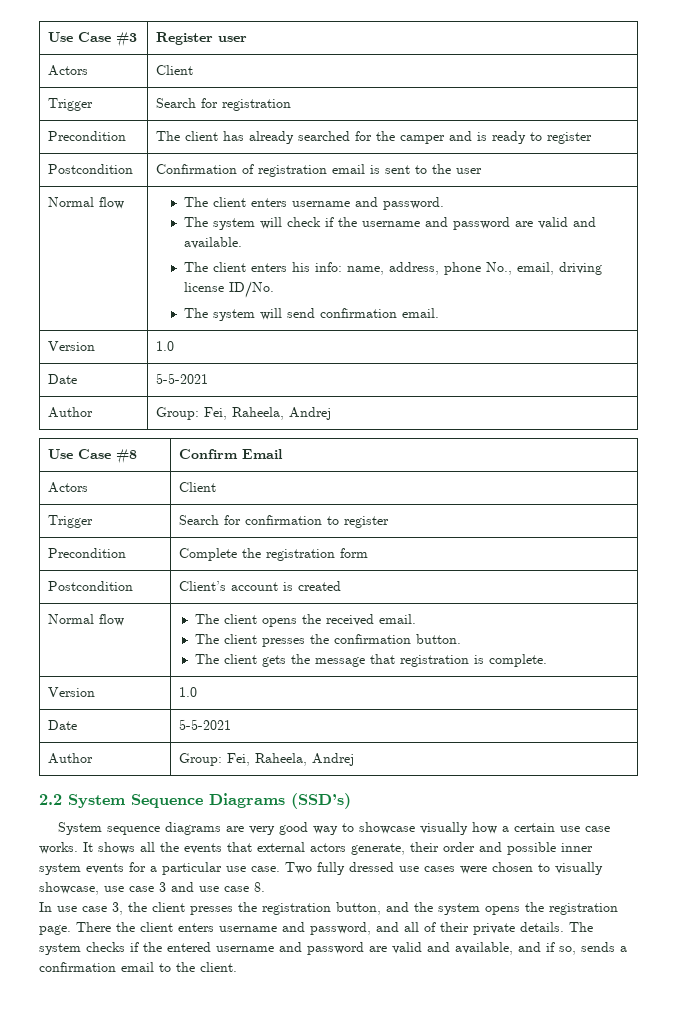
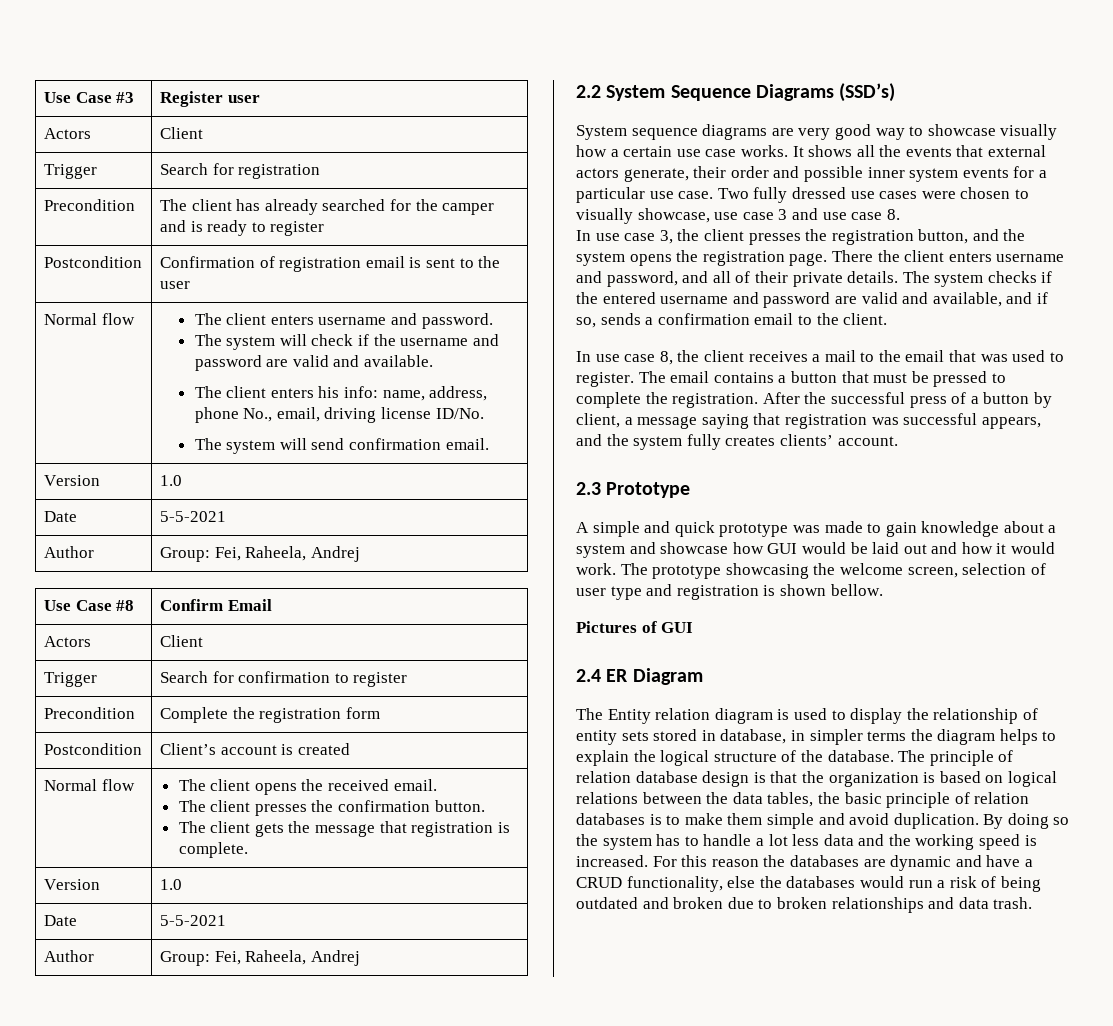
+ In use case 8, the client receives a mail to the email that was used to register. The email contains a button that must be pressed to complete the registration. After the successful press of a button by client, a message saying that registration was successful appears, and the system fully creates clients’ account.
+ 2.3 Prototype
+ A simple and quick prototype was made to gain knowledge about a system and showcase how GUI would be laid out and how it would work. The prototype showcasing the welcome screen, selection of user type and registration is shown bellow.
+ Pictures of GUI
+ 2.4 ER Diagram
+ The Entity relation diagram is used to display the relationship of entity sets stored in database, in simpler terms the diagram helps to explain the logical structure of the database. The principle of relation database design is that the organization is based on logical relations between the data tables, the basic principle of relation databases is to make them simple and avoid duplication. By doing so the system has to handle a lot less data and the working speed is increased. For this reason the databases are dynamic and have a CRUD functionality, else the databases would run a risk of being outdated and broken due to broken relationships and data trash.

